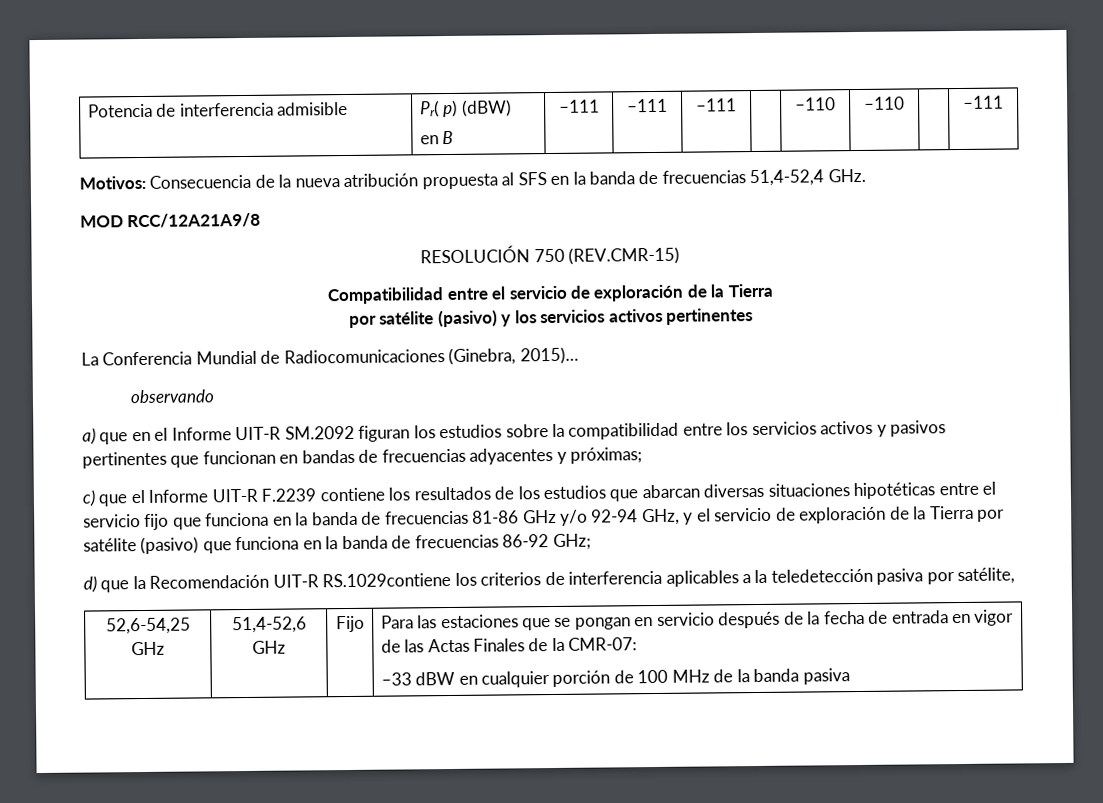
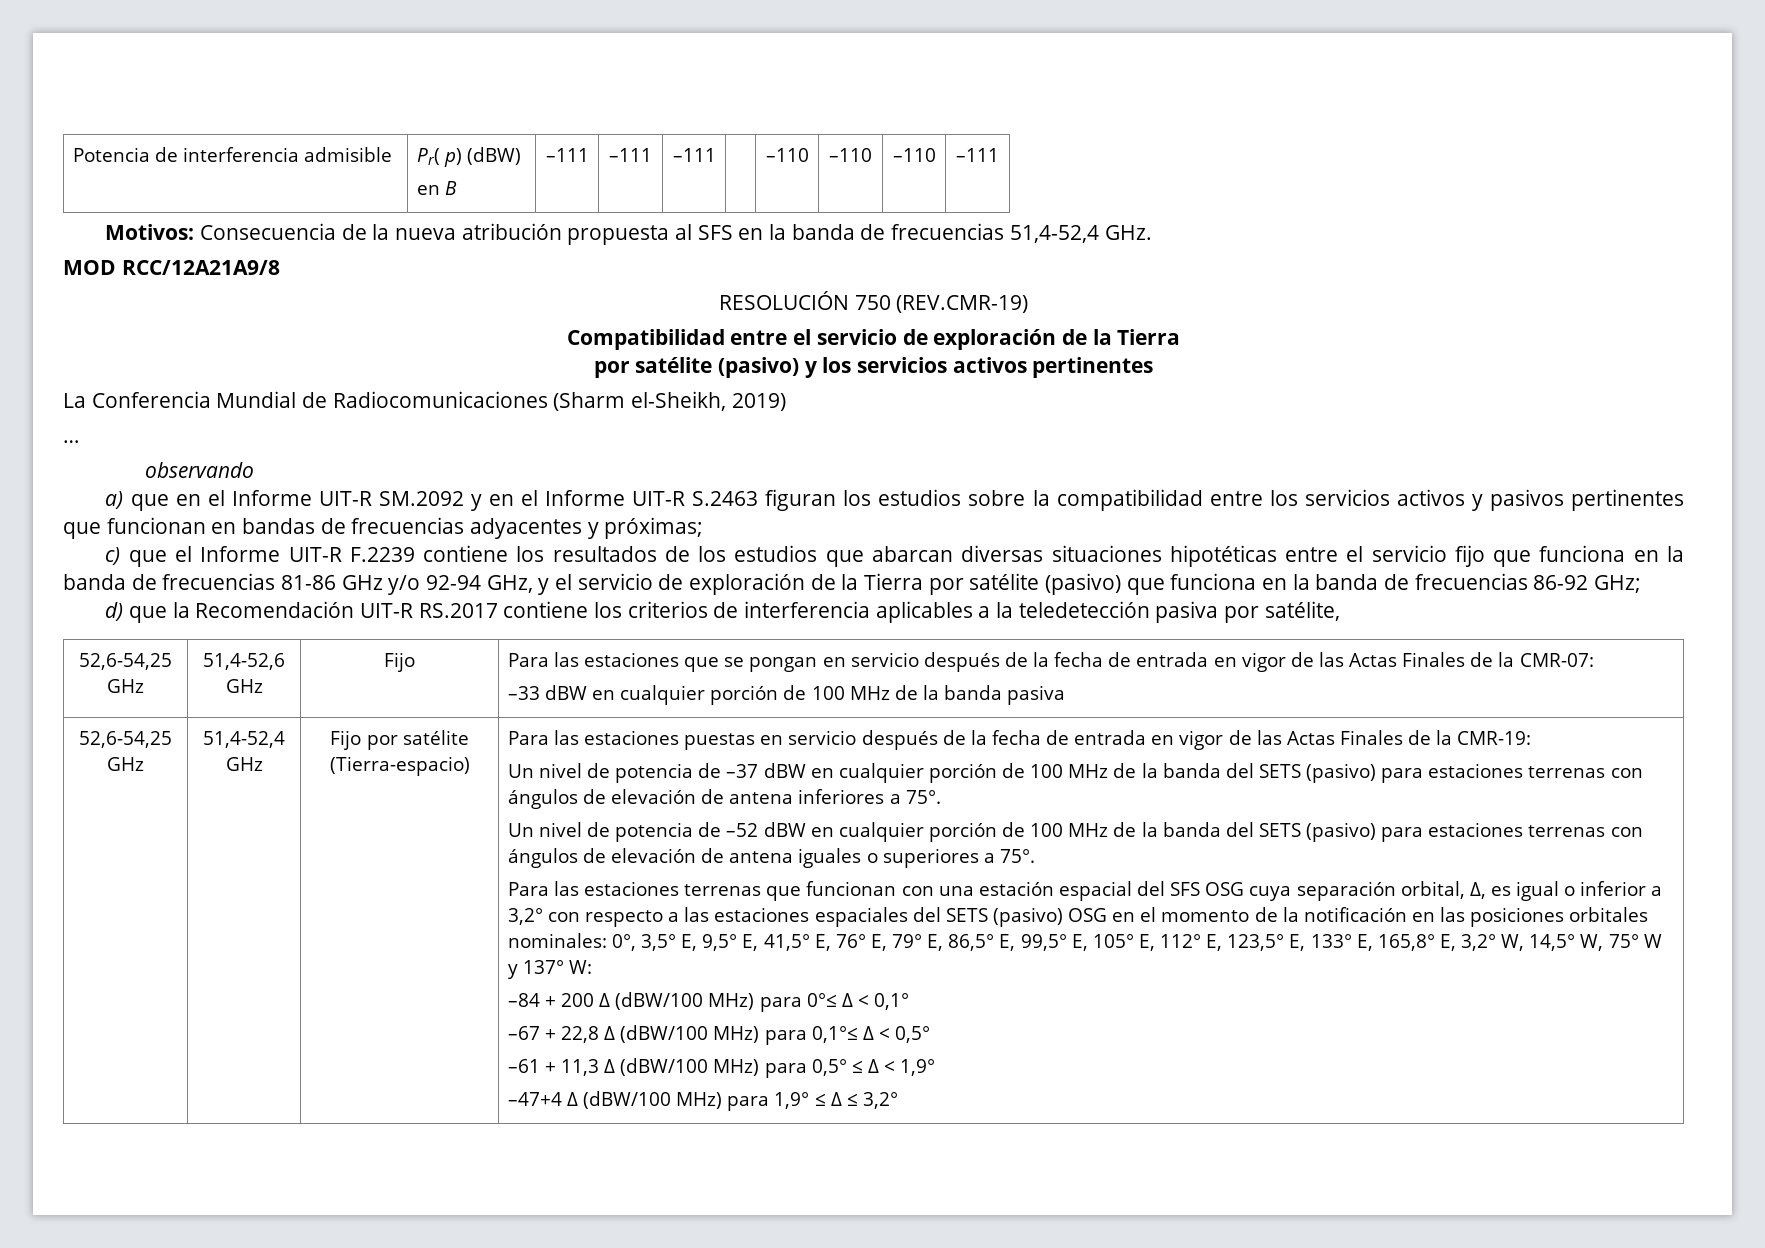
  Potencia de interferencia admisible | Pr( p) (dBW)
- en B | –111 | –111 | –111 | | –110 | –110 | | –111
+ en B | –111 | –111 | –111 | | –110 | –110 | –110 | –111
- RESOLUCIÓN 750 (REV.CMR-15)
+ RESOLUCIÓN 750 (REV.CMR-19)
- La Conferencia Mundial de Radiocomunicaciones (Ginebra, 2015)…
+ La Conferencia Mundial de Radiocomunicaciones (Sharm el-Sheikh, 2019)
+ …
- a) que en el Informe UIT-R SM.2092 figuran los estudios sobre la compatibilidad entre los servicios activos y pasivos pertinentes que funcionan en bandas de frecuencias adyacentes y próximas;
+ a) que en el Informe UIT-R SM.2092 y en el Informe UIT-R S.2463 figuran los estudios sobre la compatibilidad entre los servicios activos y pasivos pertinentes que funcionan en bandas de frecuencias adyacentes y próximas;
- d) que la Recomendación UIT-R RS.1029contiene los criterios de interferencia aplicables a la teledetección pasiva por satélite,
+ d) que la Recomendación UIT-R RS.2017 contiene los criterios de interferencia aplicables a la teledetección pasiva por satélite,
+ 52,6-54,25 GHz | 51,4-52,4 GHz | Fijo por satélite (Tierra-espacio) | Para las estaciones puestas en servicio después de la fecha de entrada en vigor de las Actas Finales de la CMR-19:
+ Un nivel de potencia de –37 dBW en cualquier porción de 100 MHz de la banda del SETS (pasivo) para estaciones terrenas con ángulos de elevación de antena inferiores a 75°.
+ Un nivel de potencia de –52 dBW en cualquier porción de 100 MHz de la banda del SETS (pasivo) para estaciones terrenas con ángulos de elevación de antena iguales o superiores a 75°.
+ Para las estaciones terrenas que funcionan con una estación espacial del SFS OSG cuya separación orbital, Δ, es igual o inferior a 3,2° con respecto a las estaciones espaciales del SETS (pasivo) OSG en el momento de la notificación en las posiciones orbitales nominales: 0°, 3,5° E, 9,5° E, 41,5° E, 76° E, 79° E, 86,5° E, 99,5° E, 105° E, 112° E, 123,5° E, 133° E, 165,8° E, 3,2° W, 14,5° W, 75° W y 137° W:
+ –84 + 200 Δ (dBW/100 MHz) para 0°≤ Δ < 0,1°
+ –67 + 22,8 Δ (dBW/100 MHz) para 0,1°≤ Δ < 0,5°
+ –61 + 11,3 Δ (dBW/100 MHz) para 0,5° ≤ Δ < 1,9°
+ –47+4 Δ (dBW/100 MHz) para 1,9° ≤ Δ ≤ 3,2°

